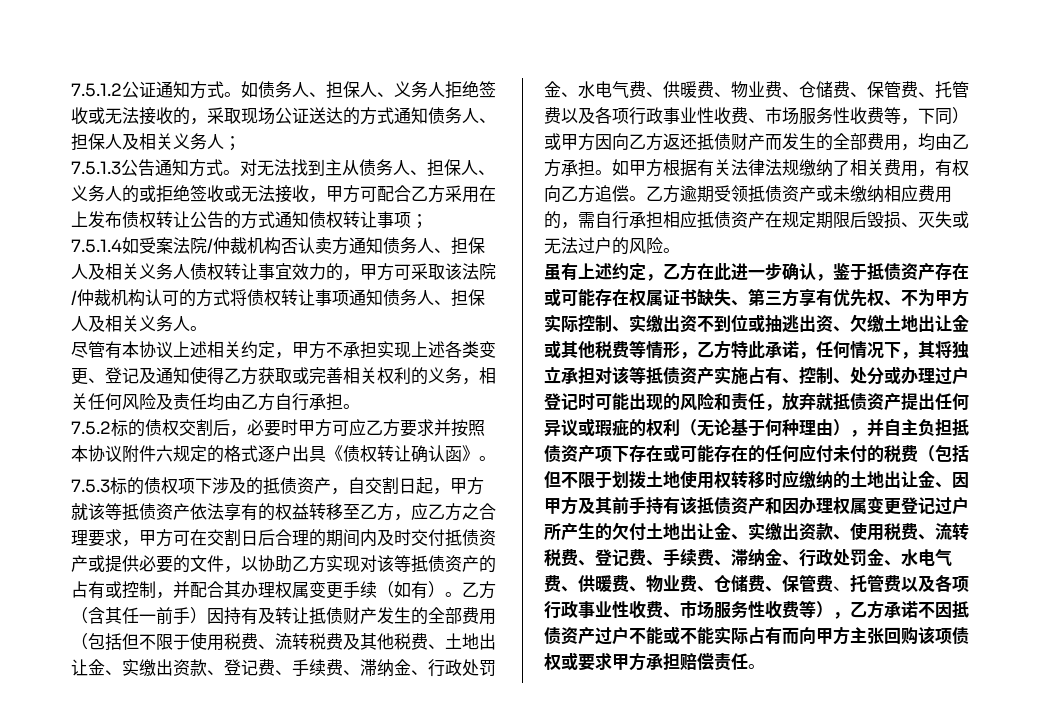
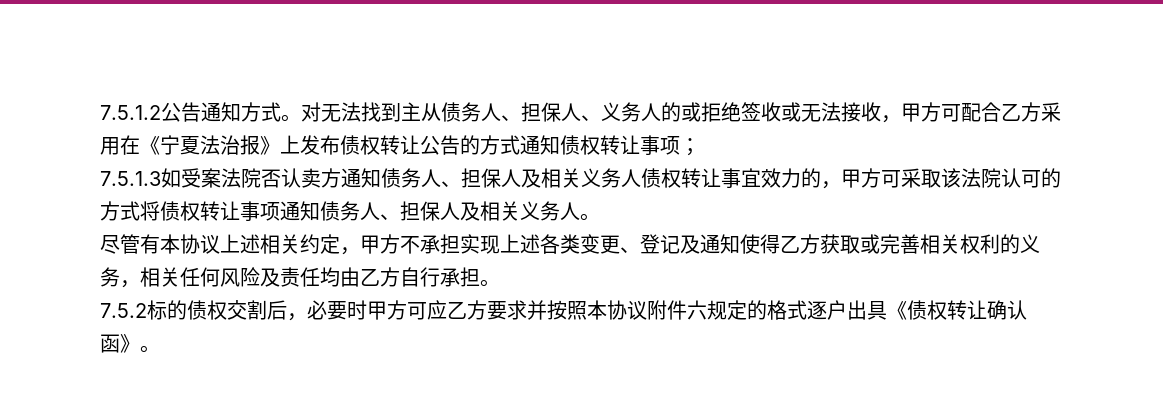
- 7.5.1.2公证通知方式。如债务人、担保人、义务人拒绝签收或无法接收的，采取现场公证送达的方式通知债务人、担保人及相关义务人；
- 7.5.1.3公告通知方式。
+ 7.5.1.2公告通知方式。
- 对无法找到主从债务人、担保人、义务人的或拒绝签收或无法接收，甲方可配合乙方采用在上发布债权转让公告的方式通知债权转让事项；
+ 对无法找到主从债务人、担保人、义务人的或拒绝签收或无法接收，甲方可配合乙方采用在《宁夏法治报》上发布债权转让公告的方式通知债权转让事项；
- 7.5.1.4如受案法院/仲裁机构否认卖方通知债务人、担保人及相关义务人债权转让事宜效力的，甲方可采取该法院/仲裁机构认可的方式将债权转让事项通知债务人、担保人及相关义务人。
+ 7.5.1.3如受案法院否认卖方通知债务人、担保人及相关义务人债权转让事宜效力的，甲方可采取该法院认可的方式将债权转让事项通知债务人、担保人及相关义务人。
- 7.5.3标的债权项下涉及的抵债资产，自交割日起，甲方就该等抵债资产依法享有的权益转移至乙方，应乙方之合理要求，甲方可在交割日后合理的期间内及时交付抵债资产或提供必要的文件，以协助乙方实现对该等抵债资产的占有或控制，并配合其办理权属变更手续（如有）。乙方（含其任一前手）因持有及转让抵债财产发生的全部费用（包括但不限于使用税费、流转税费及其他税费、土地出让金、实缴出资款、登记费、手续费、滞纳金、行政处罚金、水电气费、供暖费、物业费、仓储费、保管费、托管费以及各项行政事业性收费、市场服务性收费等，下同）或甲方因向乙方返还抵债财产而发生的全部费用，均由乙方承担。如甲方根据有关法律法规缴纳了相关费用，有权向乙方追偿。乙方逾期受领抵债资产或未缴纳相应费用的，需自行承担相应抵债资产在规定期限后毁损、灭失或无法过户的风险。
- 虽有上述约定，乙方在此进一步确认，鉴于抵债资产存在或可能存在权属证书缺失、第三方享有优先权、不为甲方实际控制、实缴出资不到位或抽逃出资、欠缴土地出让金或其他税费等情形，乙方特此承诺，任何情况下，其将独立承担对该等抵债资产实施占有、控制、处分或办理过户登记时可能出现的风险和责任，放弃就抵债资产提出任何异议或瑕疵的权利（无论基于何种理由），并自主负担抵债资产项下存在或可能存在的任何应付未付的税费（包括但不限于划拨土地使用权转移时应缴纳的土地出让金、因甲方及其前手持有该抵债资产和因办理权属变更登记过户所产生的欠付土地出让金、实缴出资款、使用税费、流转税费、登记费、手续费、滞纳金、行政处罚金、水电气费、供暖费、物业费、仓储费、保管费、托管费以及各项行政事业性收费、市场服务性收费等），乙方承诺不因抵债资产过户不能或不能实际占有而向甲方主张回购该项债权或要求甲方承担赔偿责任。

